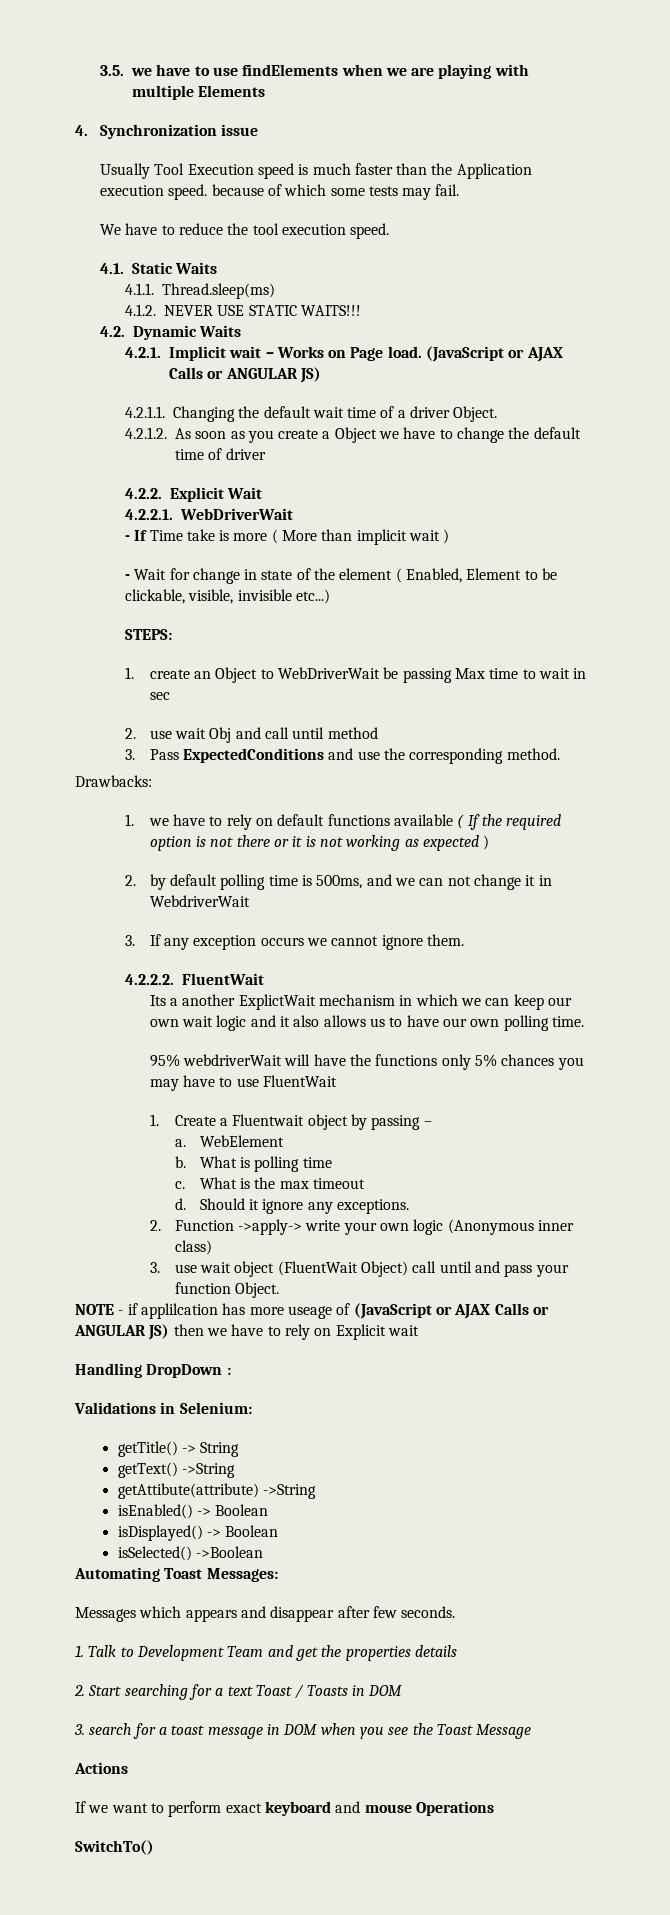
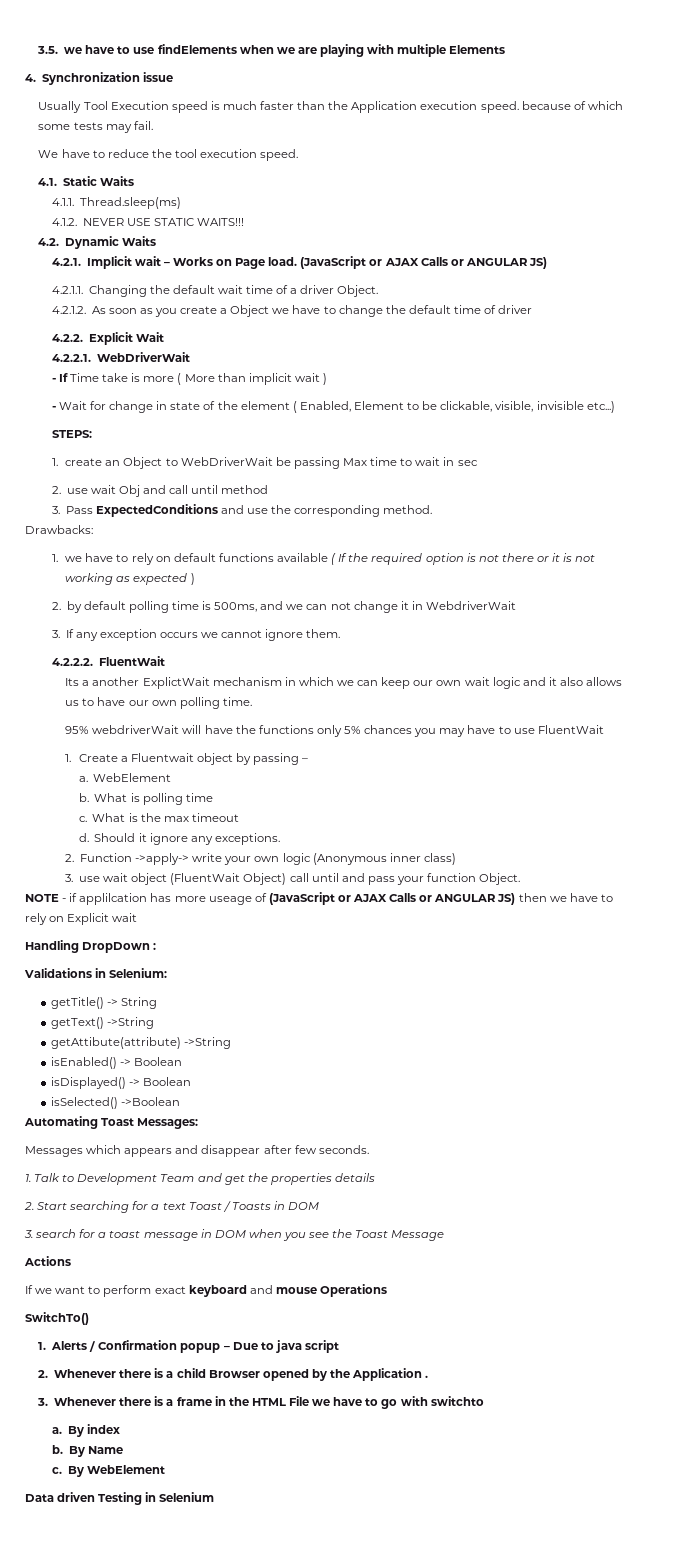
+ 1. Alerts / Confirmation popup – Due to java script
+ 2. Whenever there is a child Browser opened by the Application .
+ 3. Whenever there is a frame in the HTML File we have to go with switchto
+ a. By index
+ b. By Name
+ c. By WebElement
+ Data driven Testing in Selenium

